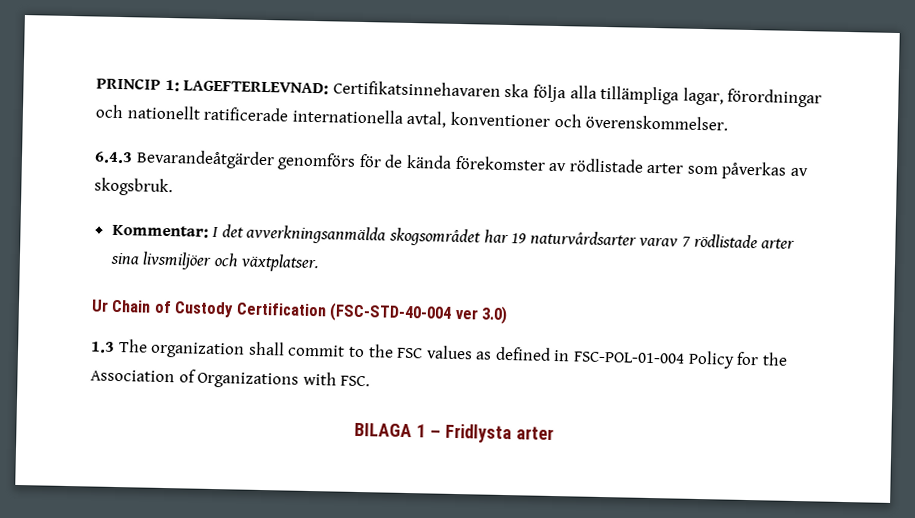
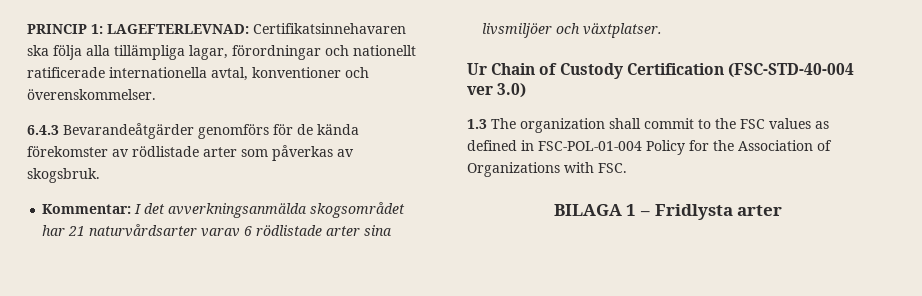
- Kommentar: I det avverkningsanmälda skogsområdet har 19 naturvårdsarter varav 7 rödlistade arter sina livsmiljöer och växtplatser.
+ Kommentar: I det avverkningsanmälda skogsområdet har 21 naturvårdsarter varav 6 rödlistade arter sina livsmiljöer och växtplatser.

